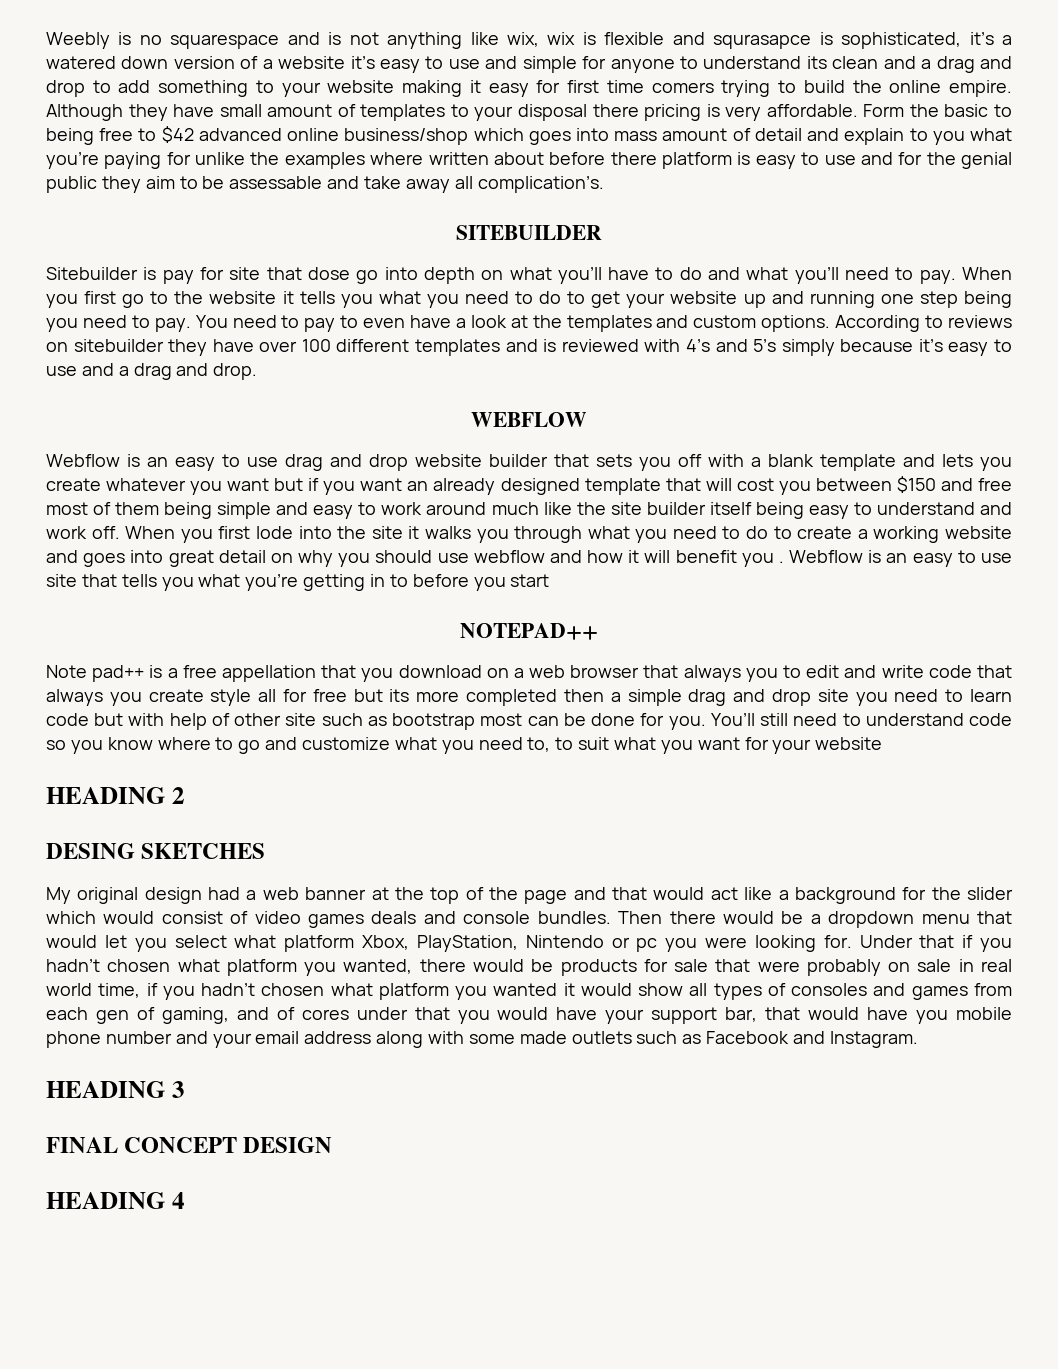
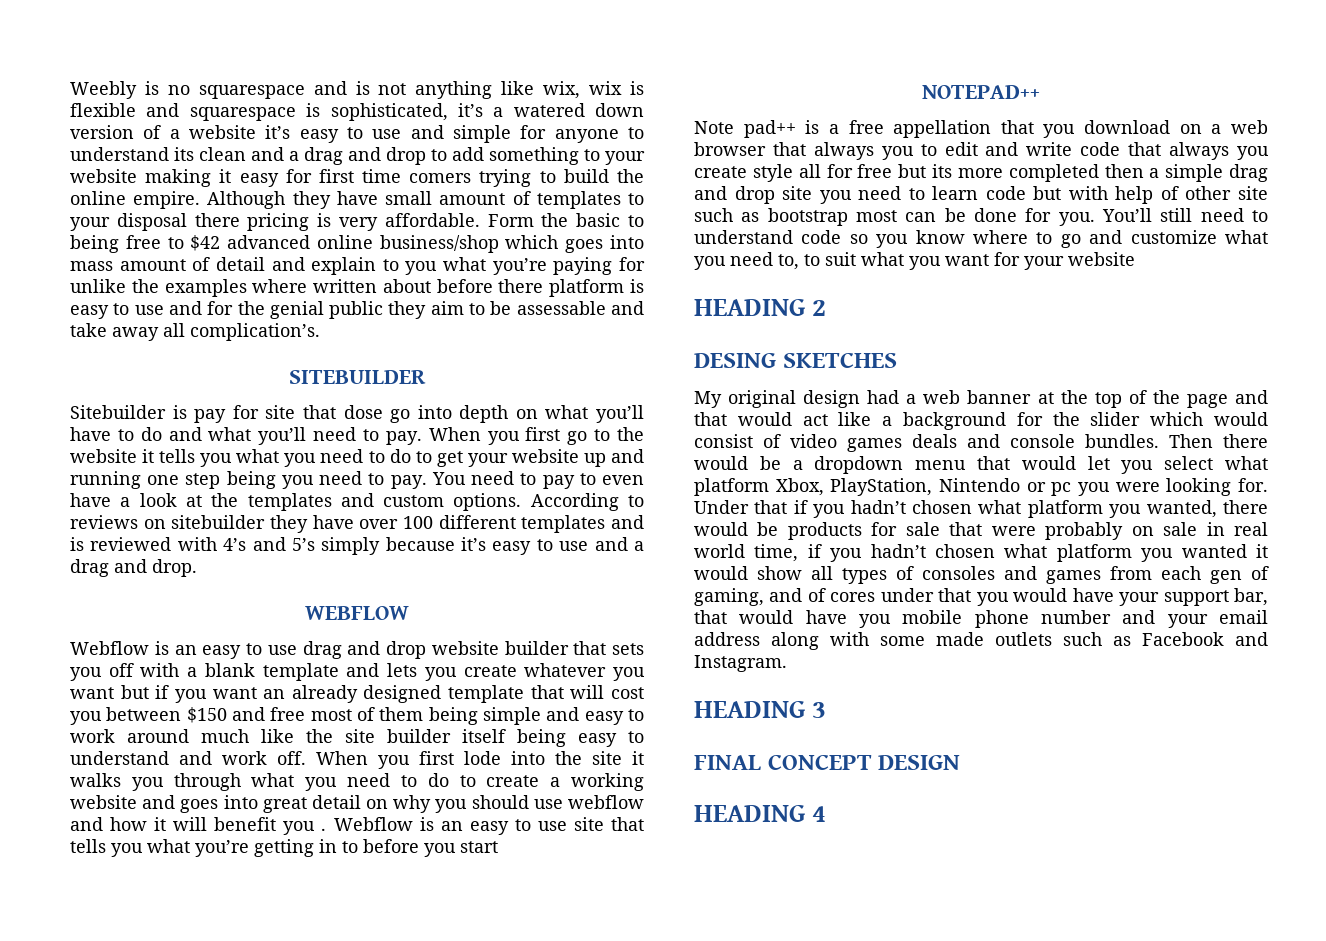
- Weebly is no squarespace and is not anything like wix, wix is flexible and squrasapce is sophisticated, it’s a watered down version of a website it’s easy to use and simple for anyone to understand its clean and a drag and drop to add something to your website making it easy for first time comers trying to build the online empire.
+ Weebly is no squarespace and is not anything like wix, wix is flexible and squarespace is sophisticated, it’s a watered down version of a website it’s easy to use and simple for anyone to understand its clean and a drag and drop to add something to your website making it easy for first time comers trying to build the online empire.

